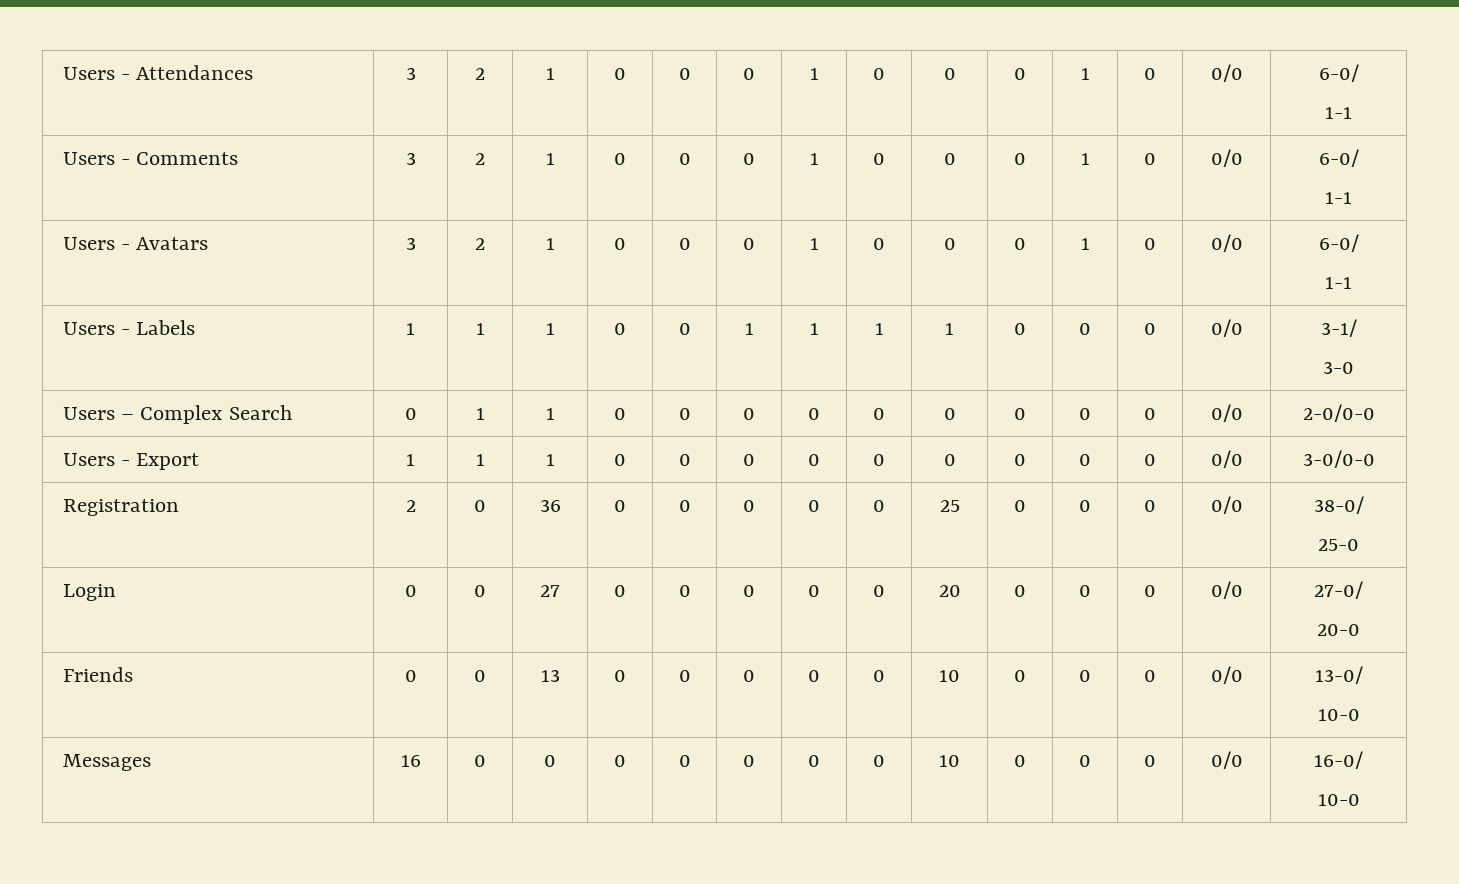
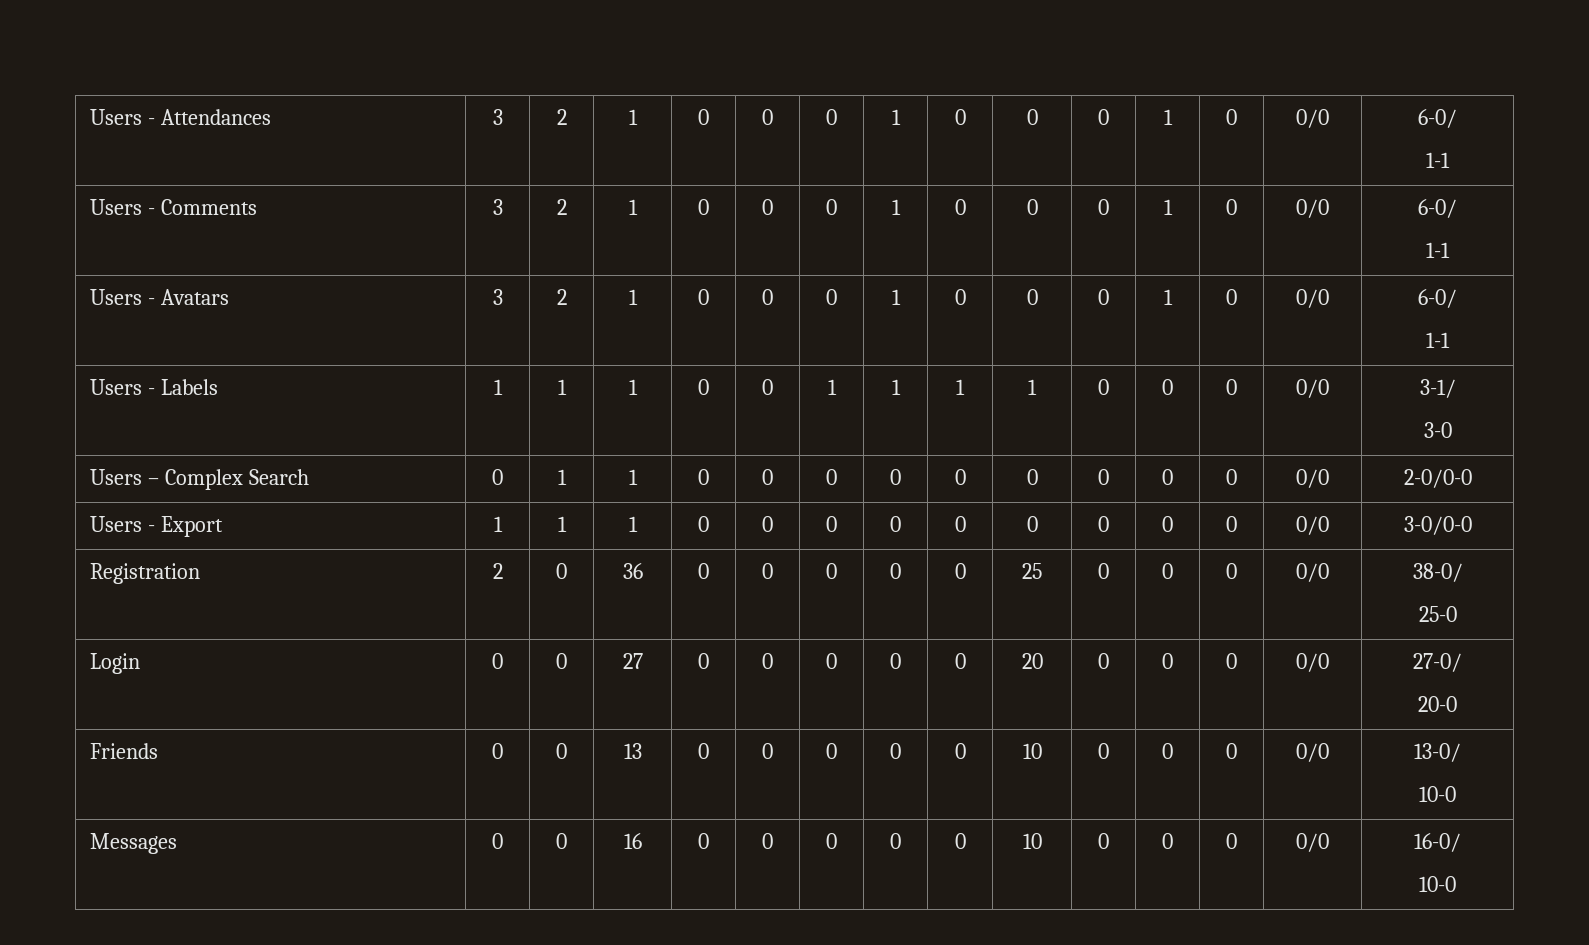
- Messages | 16 | 0 | 0 | 0 | 0 | 0 | 0 | 0 | 10 | 0 | 0 | 0 | 0/0 | 16-0/
+ Messages | 0 | 0 | 16 | 0 | 0 | 0 | 0 | 0 | 10 | 0 | 0 | 0 | 0/0 | 16-0/

